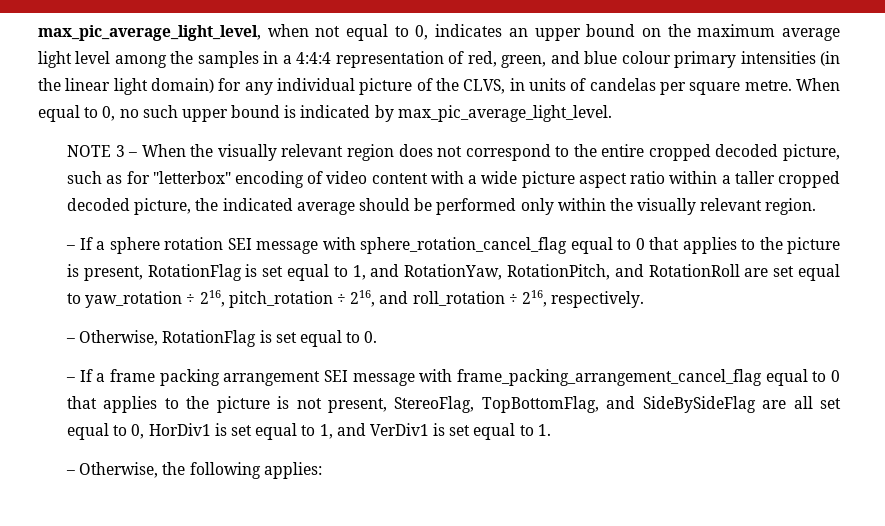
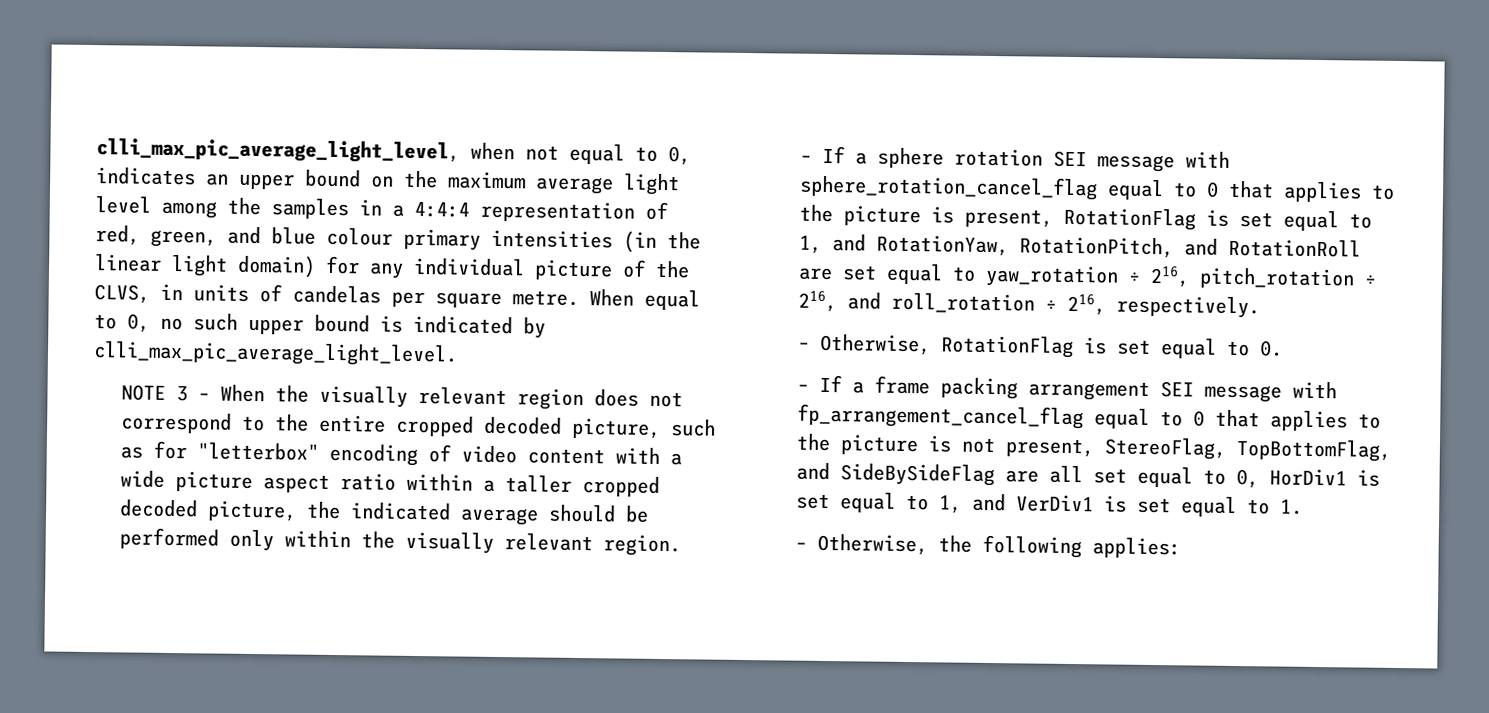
- max_pic_average_light_level, when not equal to 0, indicates an upper bound on the maximum average light level among the samples in a 4:4:4 representation of red, green, and blue colour primary intensities (in the linear light domain) for any individual picture of the CLVS, in units of candelas per square metre.
+ clli_max_pic_average_light_level, when not equal to 0, indicates an upper bound on the maximum average light level among the samples in a 4:4:4 representation of red, green, and blue colour primary intensities (in the linear light domain) for any individual picture of the CLVS, in units of candelas per square metre.
- When equal to 0, no such upper bound is indicated by max_pic_average_light_level.
+ When equal to 0, no such upper bound is indicated by clli_max_pic_average_light_level.
- – If a frame packing arrangement SEI message with frame_packing_arrangement_cancel_flag equal to 0 that applies to the picture is not present, StereoFlag, TopBottomFlag, and SideBySideFlag are all set equal to 0, HorDiv1 is set equal to 1, and VerDiv1 is set equal to 1.
+ – If a frame packing arrangement SEI message with fp_arrangement_cancel_flag equal to 0 that applies to the picture is not present, StereoFlag, TopBottomFlag, and SideBySideFlag are all set equal to 0, HorDiv1 is set equal to 1, and VerDiv1 is set equal to 1.

